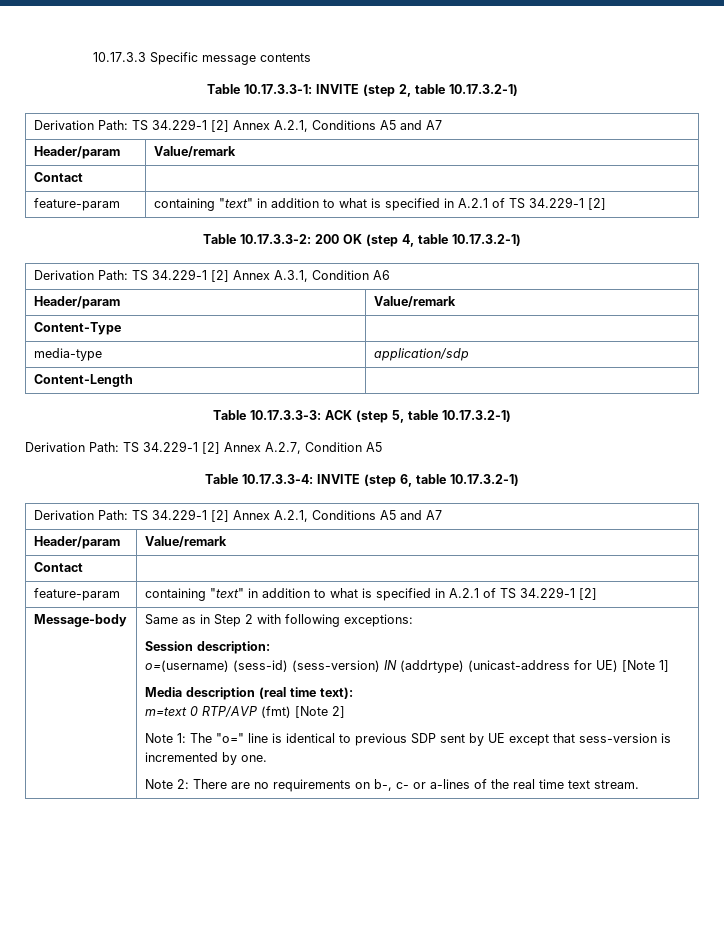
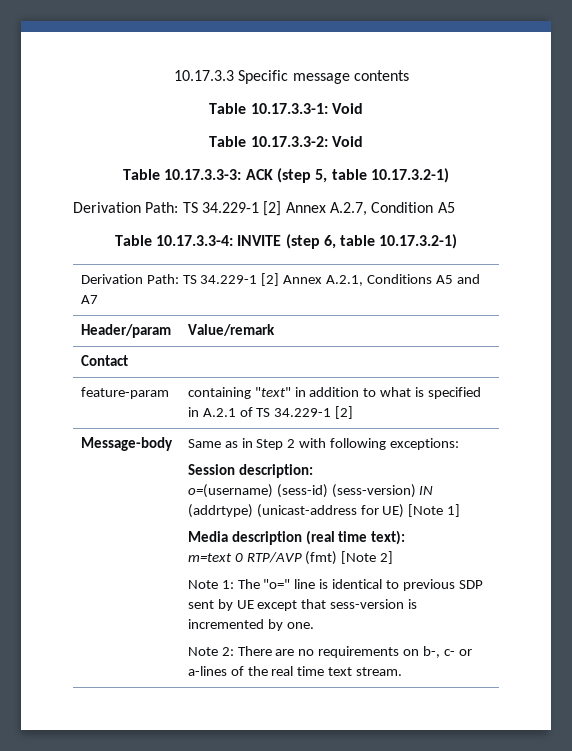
- Table 10.17.3.3-1: INVITE (step 2, table 10.17.3.2-1)
- Derivation Path: TS 34.229-1 [2] Annex A.2.1, Conditions A5 and A7
- Header/param | Value/remark
- Contact |
- feature-param | containing "text" in addition to what is specified in A.2.1 of TS 34.229-1 [2]
- Table 10.17.3.3-2: 200 OK (step 4, table 10.17.3.2-1)
- Derivation Path: TS 34.229-1 [2] Annex A.3.1, Condition A6
- Header/param | Value/remark
- Content-Type |
- media-type | application/sdp
- Content-Length |
+ Table 10.17.3.3-1: Void
+ Table 10.17.3.3-2: Void

